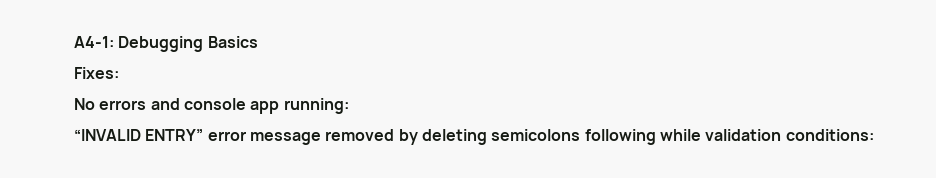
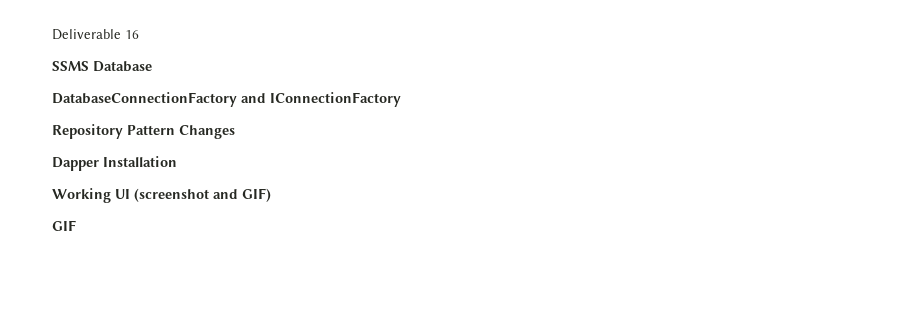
- A4-1: Debugging Basics
- Fixes:
- No errors and console app running:
- “INVALID ENTRY” error message removed by deleting semicolons following while validation conditions:
+ Deliverable 16
+ SSMS Database
+ DatabaseConnectionFactory and IConnectionFactory
+ Repository Pattern Changes
+ Dapper Installation
+ Working UI (screenshot and GIF)
+ GIF

